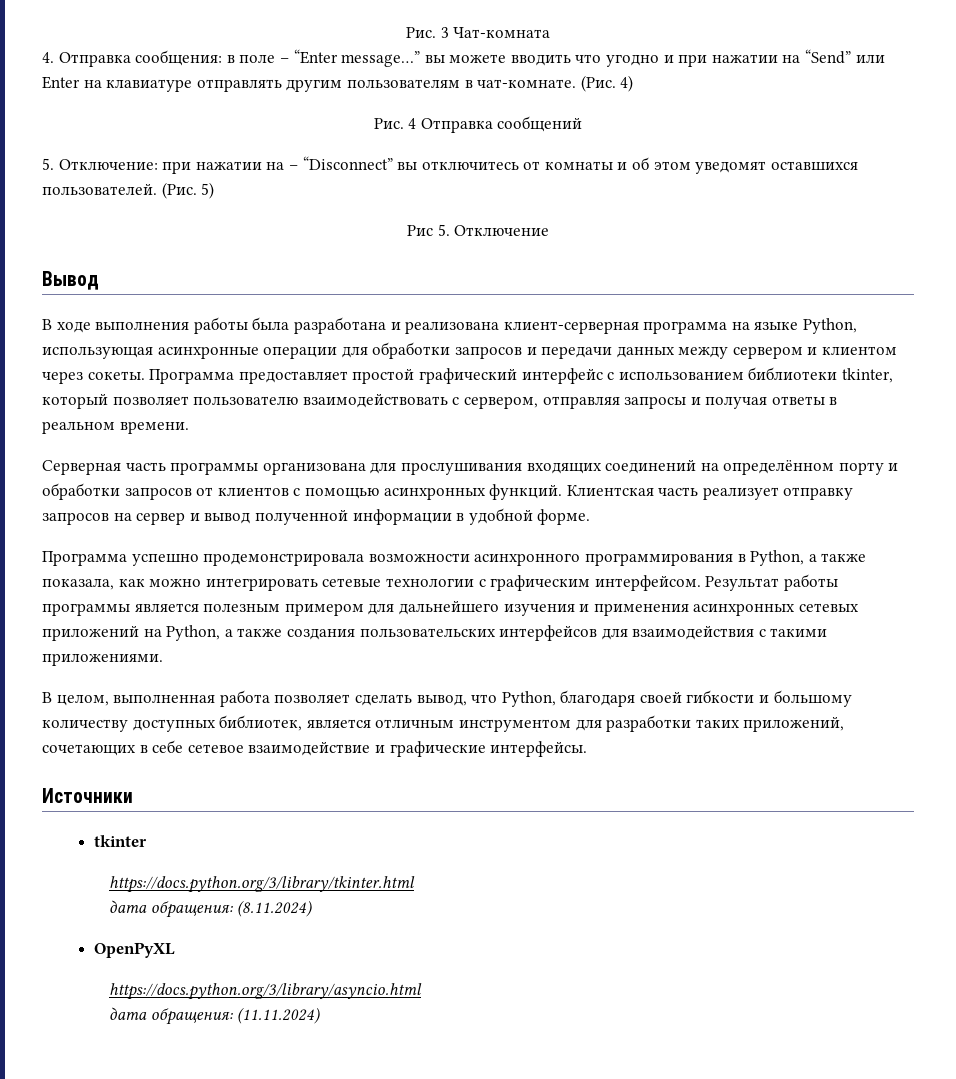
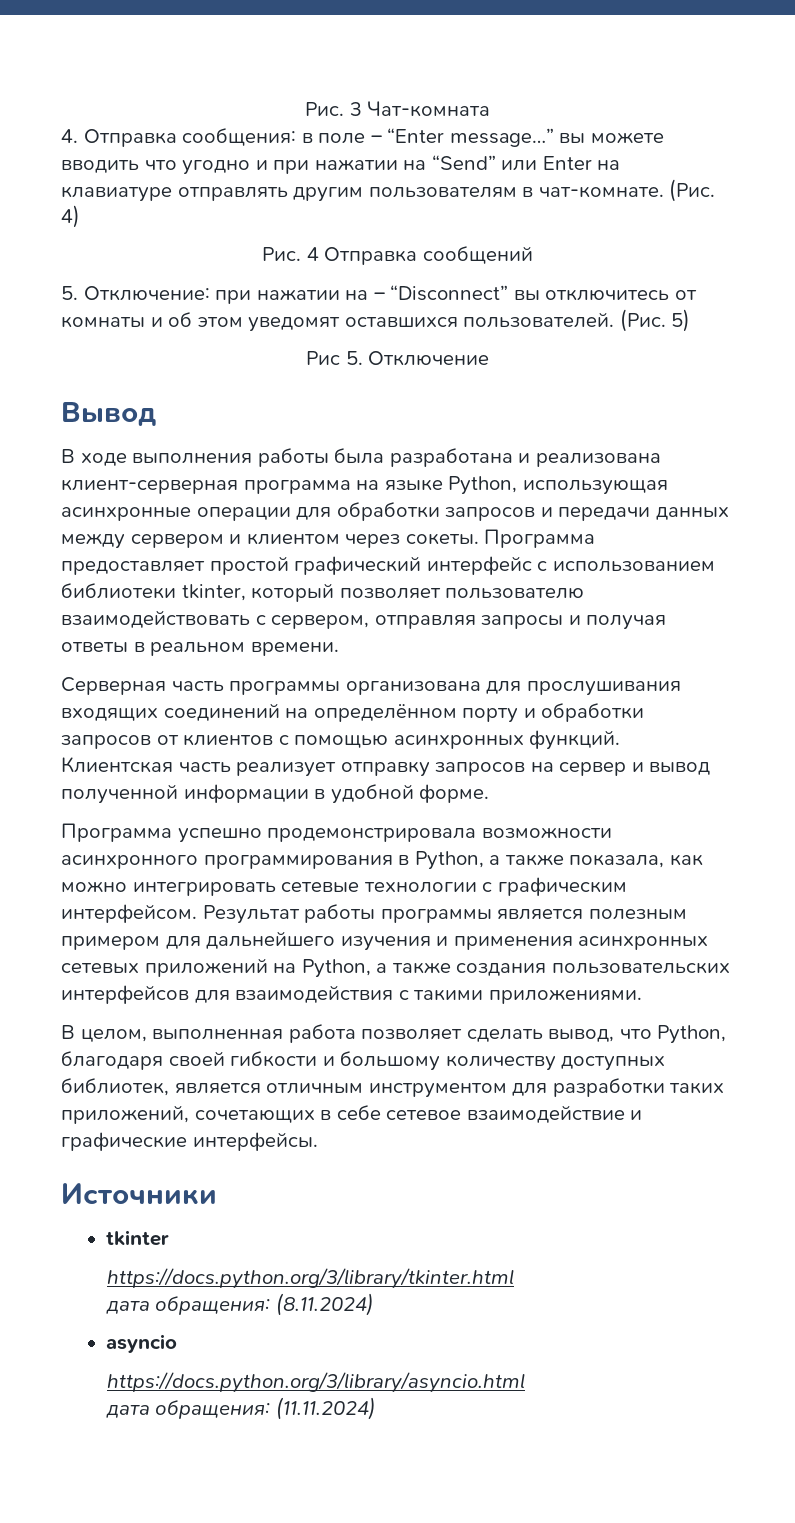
- OpenPyXL
+ asyncio

